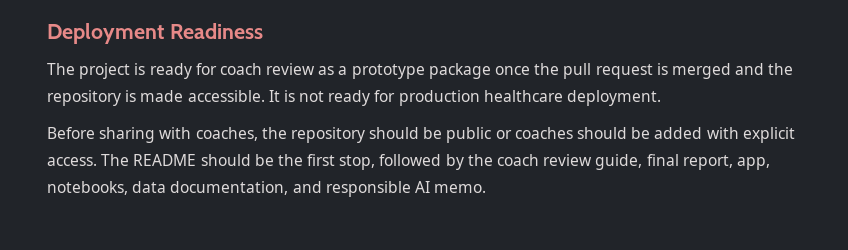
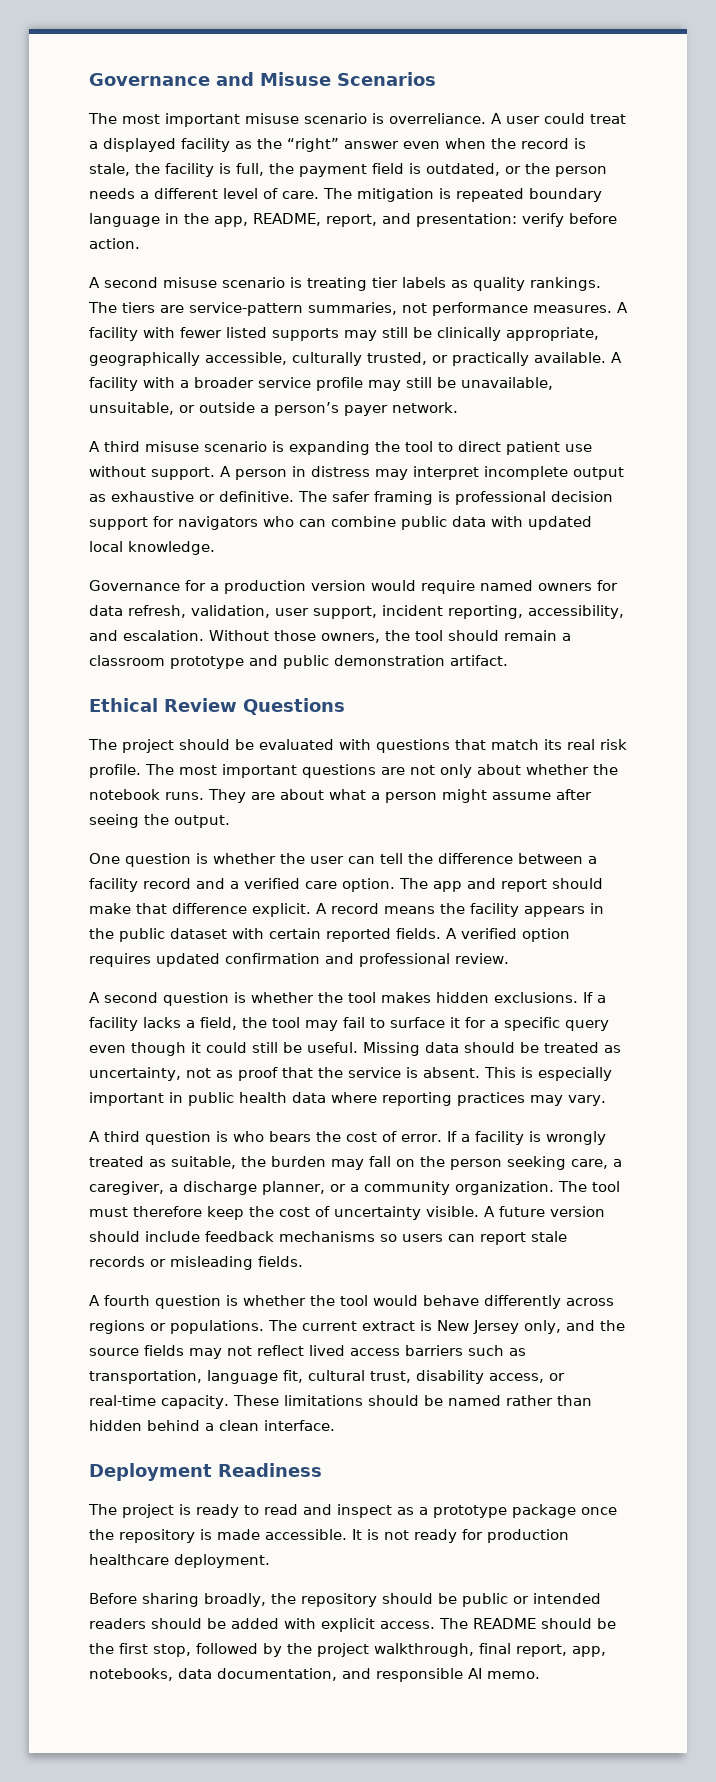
+ Governance and Misuse Scenarios
+ The most important misuse scenario is overreliance. A user could treat a displayed facility as the “right” answer even when the record is stale, the facility is full, the payment field is outdated, or the person needs a different level of care. The mitigation is repeated boundary language in the app, README, report, and presentation: verify before action.
+ A second misuse scenario is treating tier labels as quality rankings. The tiers are service-pattern summaries, not performance measures. A facility with fewer listed supports may still be clinically appropriate, geographically accessible, culturally trusted, or practically available. A facility with a broader service profile may still be unavailable, unsuitable, or outside a person’s payer network.
+ A third misuse scenario is expanding the tool to direct patient use without support. A person in distress may interpret incomplete output as exhaustive or definitive. The safer framing is professional decision support for navigators who can combine public data with updated local knowledge.
+ Governance for a production version would require named owners for data refresh, validation, user support, incident reporting, accessibility, and escalation. Without those owners, the tool should remain a classroom prototype and public demonstration artifact.
+ Ethical Review Questions
+ The project should be evaluated with questions that match its real risk profile. The most important questions are not only about whether the notebook runs. They are about what a person might assume after seeing the output.
+ One question is whether the user can tell the difference between a facility record and a verified care option. The app and report should make that difference explicit. A record means the facility appears in the public dataset with certain reported fields. A verified option requires updated confirmation and professional review.
+ A second question is whether the tool makes hidden exclusions. If a facility lacks a field, the tool may fail to surface it for a specific query even though it could still be useful. Missing data should be treated as uncertainty, not as proof that the service is absent. This is especially important in public health data where reporting practices may vary.
+ A third question is who bears the cost of error. If a facility is wrongly treated as suitable, the burden may fall on the person seeking care, a caregiver, a discharge planner, or a community organization. The tool must therefore keep the cost of uncertainty visible. A future version should include feedback mechanisms so users can report stale records or misleading fields.
+ A fourth question is whether the tool would behave differently across regions or populations. The current extract is New Jersey only, and the source fields may not reflect lived access barriers such as transportation, language fit, cultural trust, disability access, or real-time capacity. These limitations should be named rather than hidden behind a clean interface.
- The project is ready for coach review as a prototype package once the pull request is merged and the repository is made accessible.
+ The project is ready to read and inspect as a prototype package once the repository is made accessible.
- Before sharing with coaches, the repository should be public or coaches should be added with explicit access.
+ Before sharing broadly, the repository should be public or intended readers should be added with explicit access.
- The README should be the first stop, followed by the coach review guide, final report, app, notebooks, data documentation, and responsible AI memo.
+ The README should be the first stop, followed by the project walkthrough, final report, app, notebooks, data documentation, and responsible AI memo.

